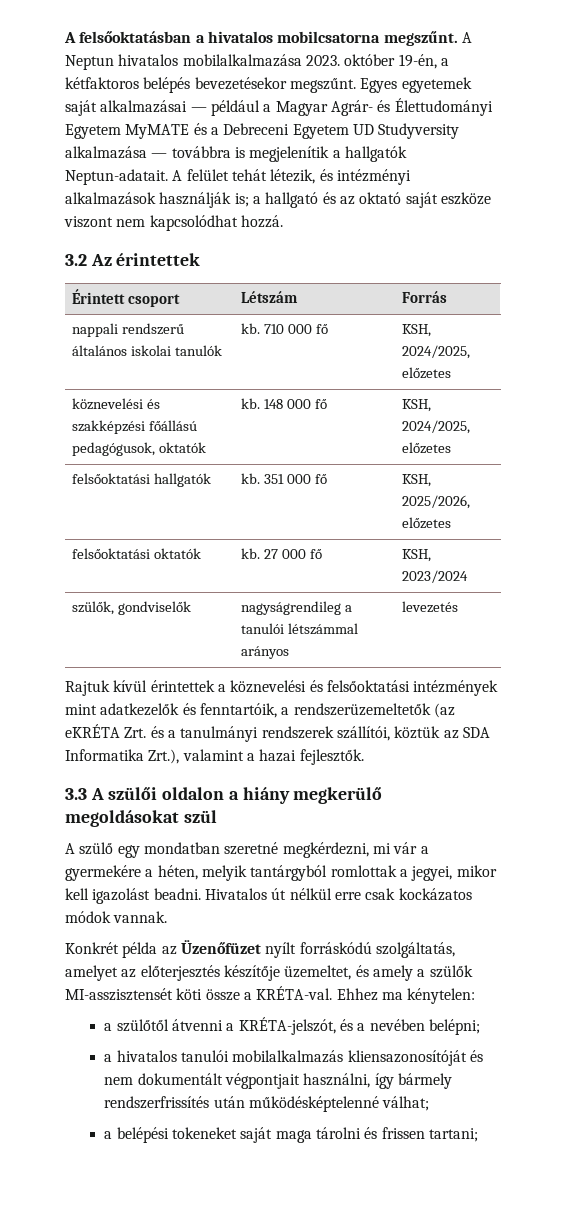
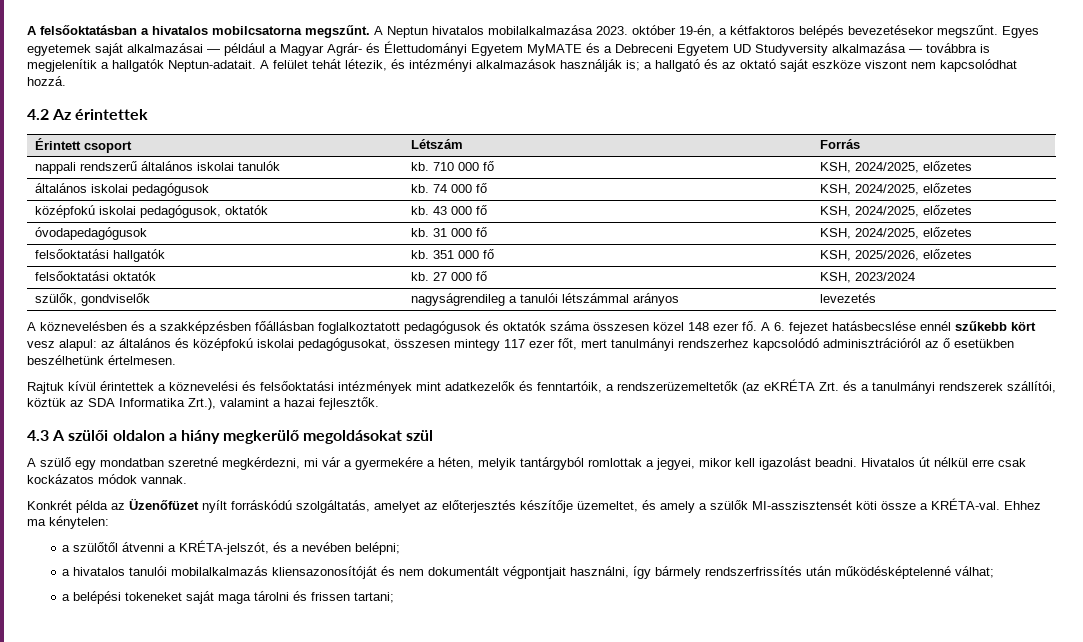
- 3.2 Az érintettek
+ 4.2 Az érintettek
- köznevelési és szakképzési főállású pedagógusok, oktatók | kb. 148 000 fő | KSH, 2024/2025, előzetes
+ általános iskolai pedagógusok | kb. 74 000 fő | KSH, 2024/2025, előzetes
+ középfokú iskolai pedagógusok, oktatók | kb. 43 000 fő | KSH, 2024/2025, előzetes
+ óvodapedagógusok | kb. 31 000 fő | KSH, 2024/2025, előzetes
+ A köznevelésben és a szakképzésben főállásban foglalkoztatott pedagógusok és oktatók száma összesen közel 148 ezer fő. A 6. fejezet hatásbecslése ennél szűkebb kört vesz alapul: az általános és középfokú iskolai pedagógusokat, összesen mintegy 117 ezer főt, mert tanulmányi rendszerhez kapcsolódó adminisztrációról az ő esetükben beszélhetünk értelmesen.
- 3.3 A szülői oldalon a hiány megkerülő megoldásokat szül
+ 4.3 A szülői oldalon a hiány megkerülő megoldásokat szül

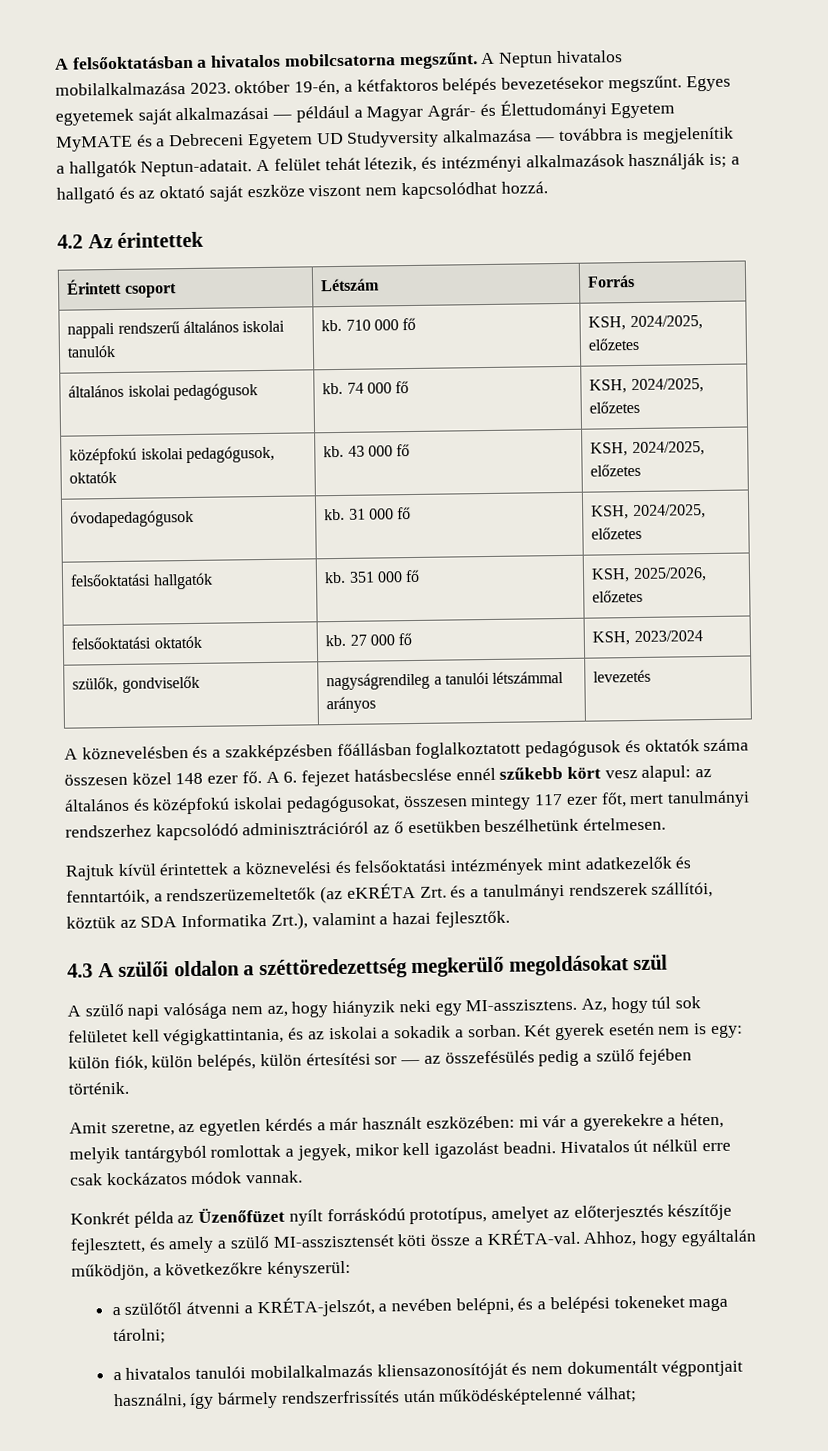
- 4.3 A szülői oldalon a hiány megkerülő megoldásokat szül
+ 4.3 A szülői oldalon a széttöredezettség megkerülő megoldásokat szül
- A szülő egy mondatban szeretné megkérdezni, mi vár a gyermekére a héten, melyik tantárgyból romlottak a jegyei, mikor kell igazolást beadni.
+ A szülő napi valósága nem az, hogy hiányzik neki egy MI-asszisztens. Az, hogy túl sok felületet kell végigkattintania, és az iskolai a sokadik a sorban. Két gyerek esetén nem is egy: külön fiók, külön belépés, külön értesítési sor — az összefésülés pedig a szülő fejében történik.
+ Amit szeretne, az egyetlen kérdés a már használt eszközében: mi vár a gyerekekre a héten, melyik tantárgyból romlottak a jegyek, mikor kell igazolást beadni.
- Konkrét példa az Üzenőfüzet nyílt forráskódú szolgáltatás, amelyet az előterjesztés készítője üzemeltet, és amely a szülők MI-asszisztensét köti össze a KRÉTA-val.
+ Konkrét példa az Üzenőfüzet nyílt forráskódú prototípus, amelyet az előterjesztés készítője fejlesztett, és amely a szülő MI-asszisztensét köti össze a KRÉTA-val.
- Ehhez ma kénytelen:
+ Ahhoz, hogy egyáltalán működjön, a következőkre kényszerül:
- a szülőtől átvenni a KRÉTA-jelszót, és a nevében belépni;
+ a szülőtől átvenni a KRÉTA-jelszót, a nevében belépni, és a belépési tokeneket maga tárolni;
- a belépési tokeneket saját maga tárolni és frissen tartani;

